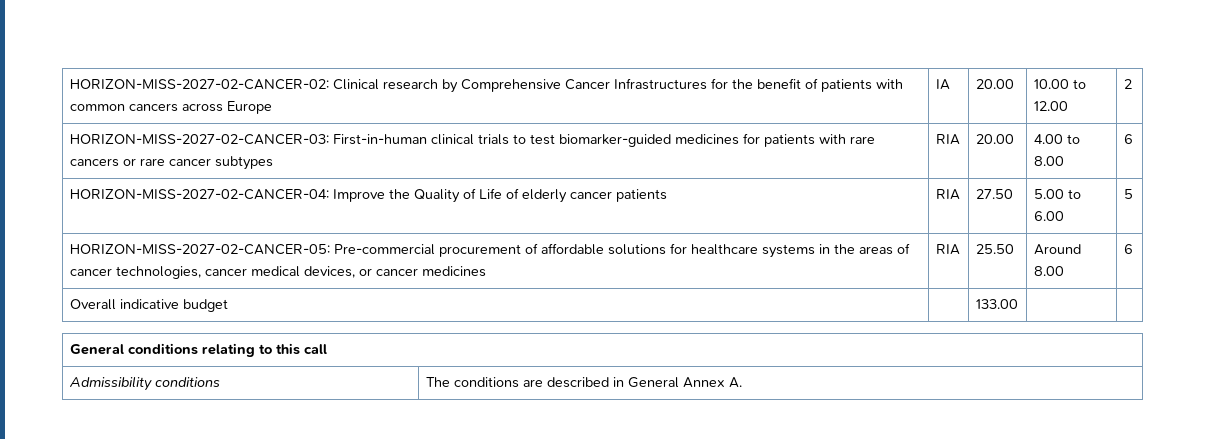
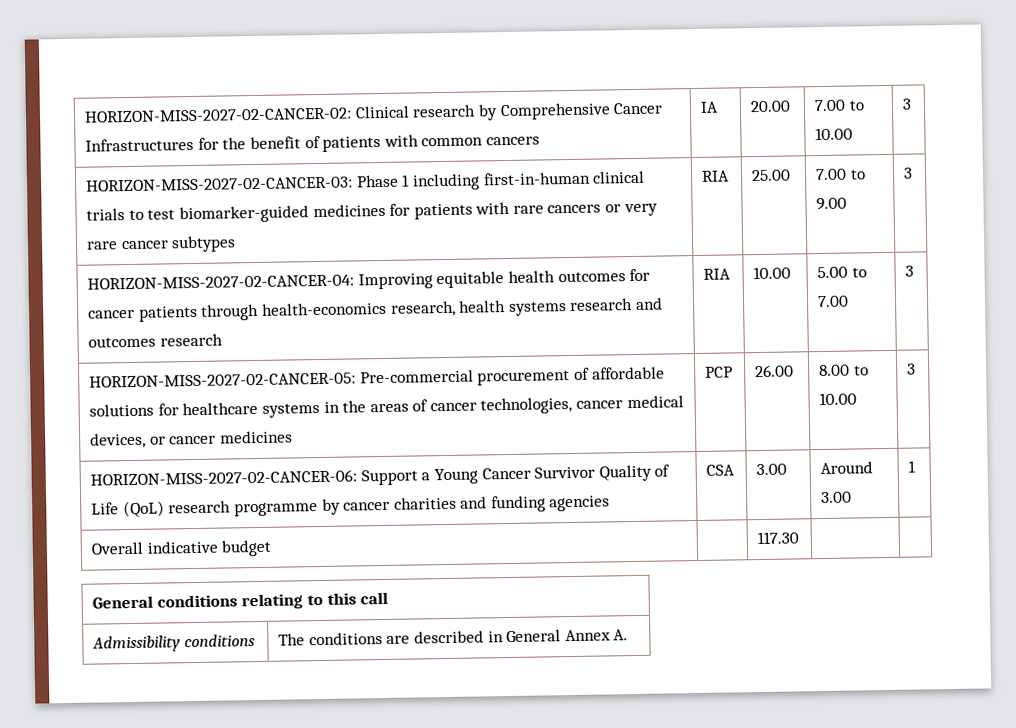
- HORIZON-MISS-2027-02-CANCER-02: Clinical research by Comprehensive Cancer Infrastructures for the benefit of patients with common cancers across Europe | IA | 20.00 | 10.00 to 12.00 | 2
- HORIZON-MISS-2027-02-CANCER-03: First-in-human clinical trials to test biomarker-guided medicines for patients with rare cancers or rare cancer subtypes | RIA | 20.00 | 4.00 to 8.00 | 6
- HORIZON-MISS-2027-02-CANCER-04: Improve the Quality of Life of elderly cancer patients | RIA | 27.50 | 5.00 to 6.00 | 5
+ HORIZON-MISS-2027-02-CANCER-02: Clinical research by Comprehensive Cancer Infrastructures for the benefit of patients with common cancers | IA | 20.00 | 7.00 to 10.00 | 3
+ HORIZON-MISS-2027-02-CANCER-03: Phase 1 including first-in-human clinical trials to test biomarker-guided medicines for patients with rare cancers or very rare cancer subtypes | RIA | 25.00 | 7.00 to 9.00 | 3
+ HORIZON-MISS-2027-02-CANCER-04: Improving equitable health outcomes for cancer patients through health-economics research, health systems research and outcomes research | RIA | 10.00 | 5.00 to 7.00 | 3
- HORIZON-MISS-2027-02-CANCER-05: Pre-commercial procurement of affordable solutions for healthcare systems in the areas of cancer technologies, cancer medical devices, or cancer medicines | RIA | 25.50 | Around 8.00 | 6
+ HORIZON-MISS-2027-02-CANCER-05: Pre-commercial procurement of affordable solutions for healthcare systems in the areas of cancer technologies, cancer medical devices, or cancer medicines | PCP | 26.00 | 8.00 to 10.00 | 3
+ HORIZON-MISS-2027-02-CANCER-06: Support a Young Cancer Survivor Quality of Life (QoL) research programme by cancer charities and funding agencies | CSA | 3.00 | Around 3.00 | 1
- Overall indicative budget | | 133.00 | |
+ Overall indicative budget | | 117.30 | |

